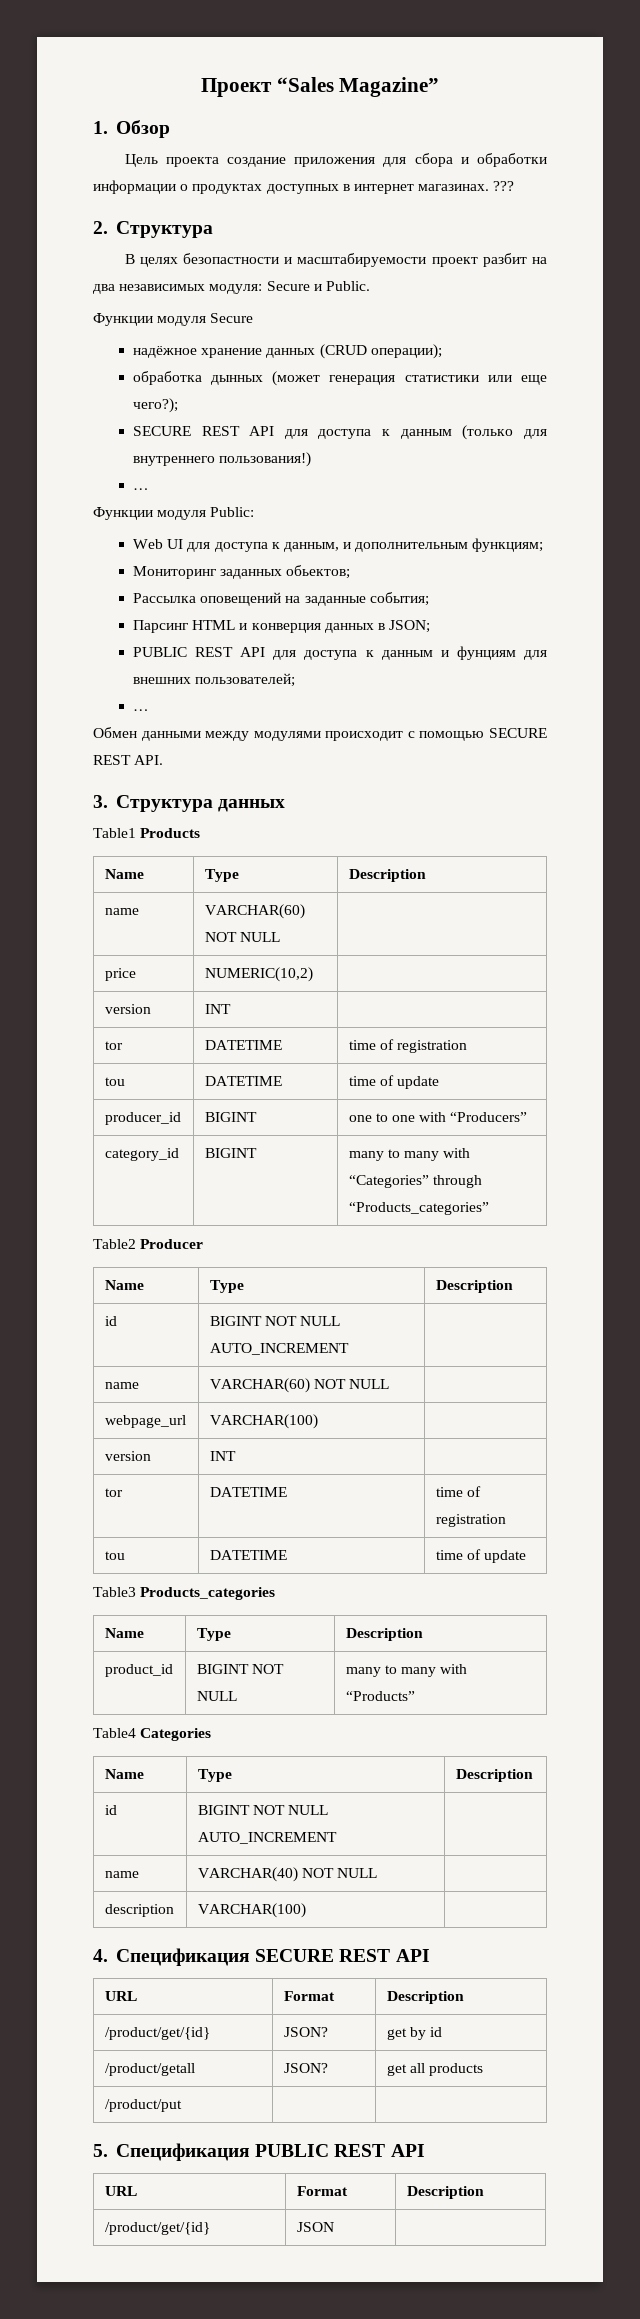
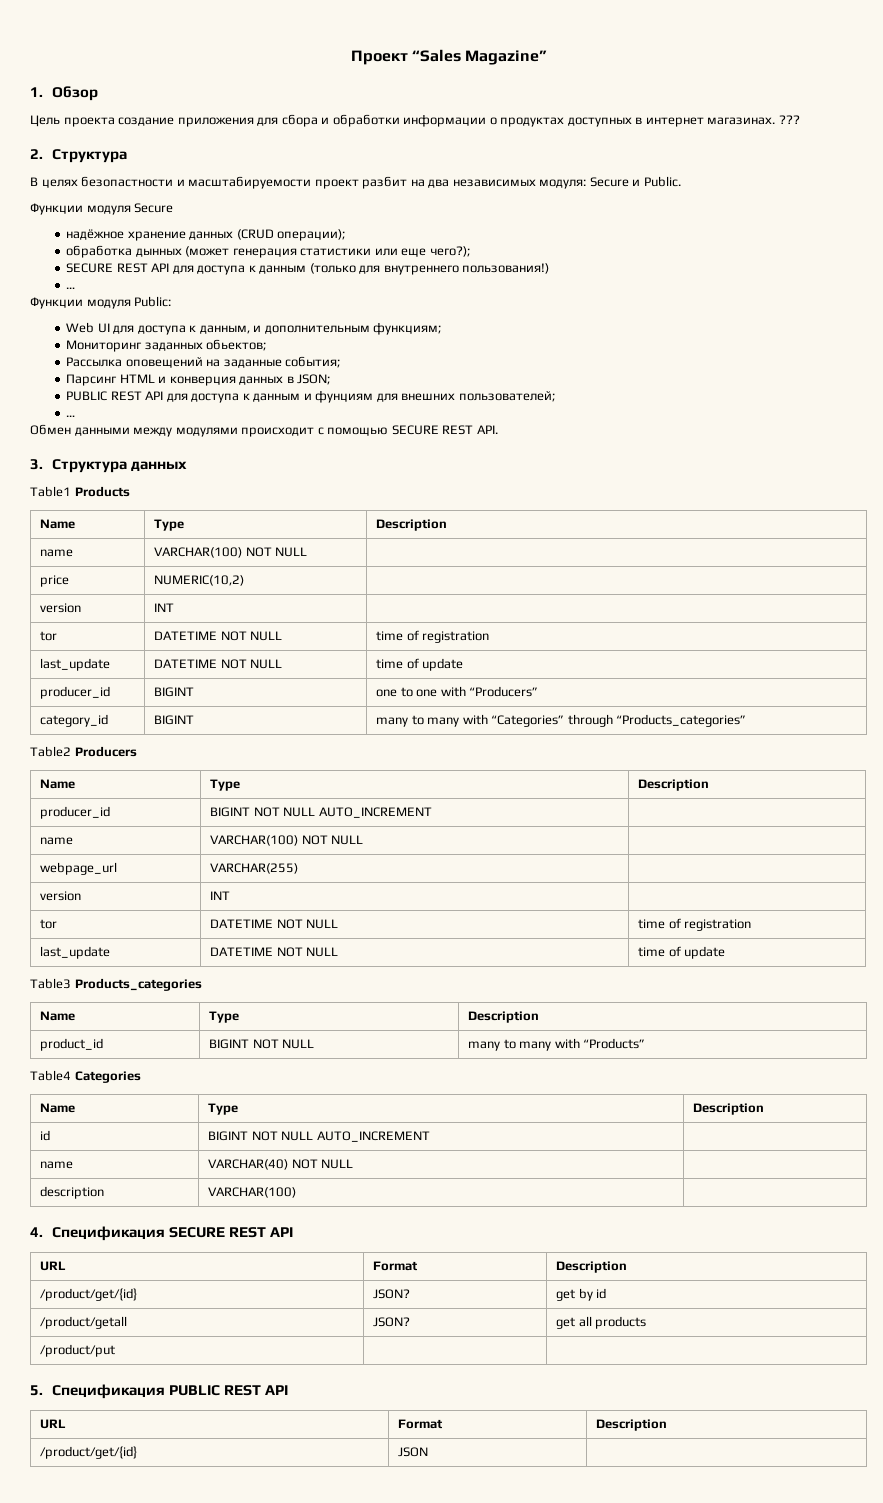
  Table1 Products
  Name | Type | Description
- name | VARCHAR(60) NOT NULL |
+ name | VARCHAR(100) NOT NULL |
  price | NUMERIC(10,2) |
  version | INT |
- tor | DATETIME | time of registration
- tou | DATETIME | time of update
+ tor | DATETIME NOT NULL | time of registration
+ last_update | DATETIME NOT NULL | time of update
- Table2 Producer
+ Table2 Producers
  Name | Type | Description
- id | BIGINT NOT NULL AUTO_INCREMENT |
- name | VARCHAR(60) NOT NULL |
+ producer_id | BIGINT NOT NULL AUTO_INCREMENT |
+ name | VARCHAR(100) NOT NULL |
- webpage_url | VARCHAR(100) |
+ webpage_url | VARCHAR(255) |
  version | INT |
- tor | DATETIME | time of registration
- tou | DATETIME | time of update
+ tor | DATETIME NOT NULL | time of registration
+ last_update | DATETIME NOT NULL | time of update

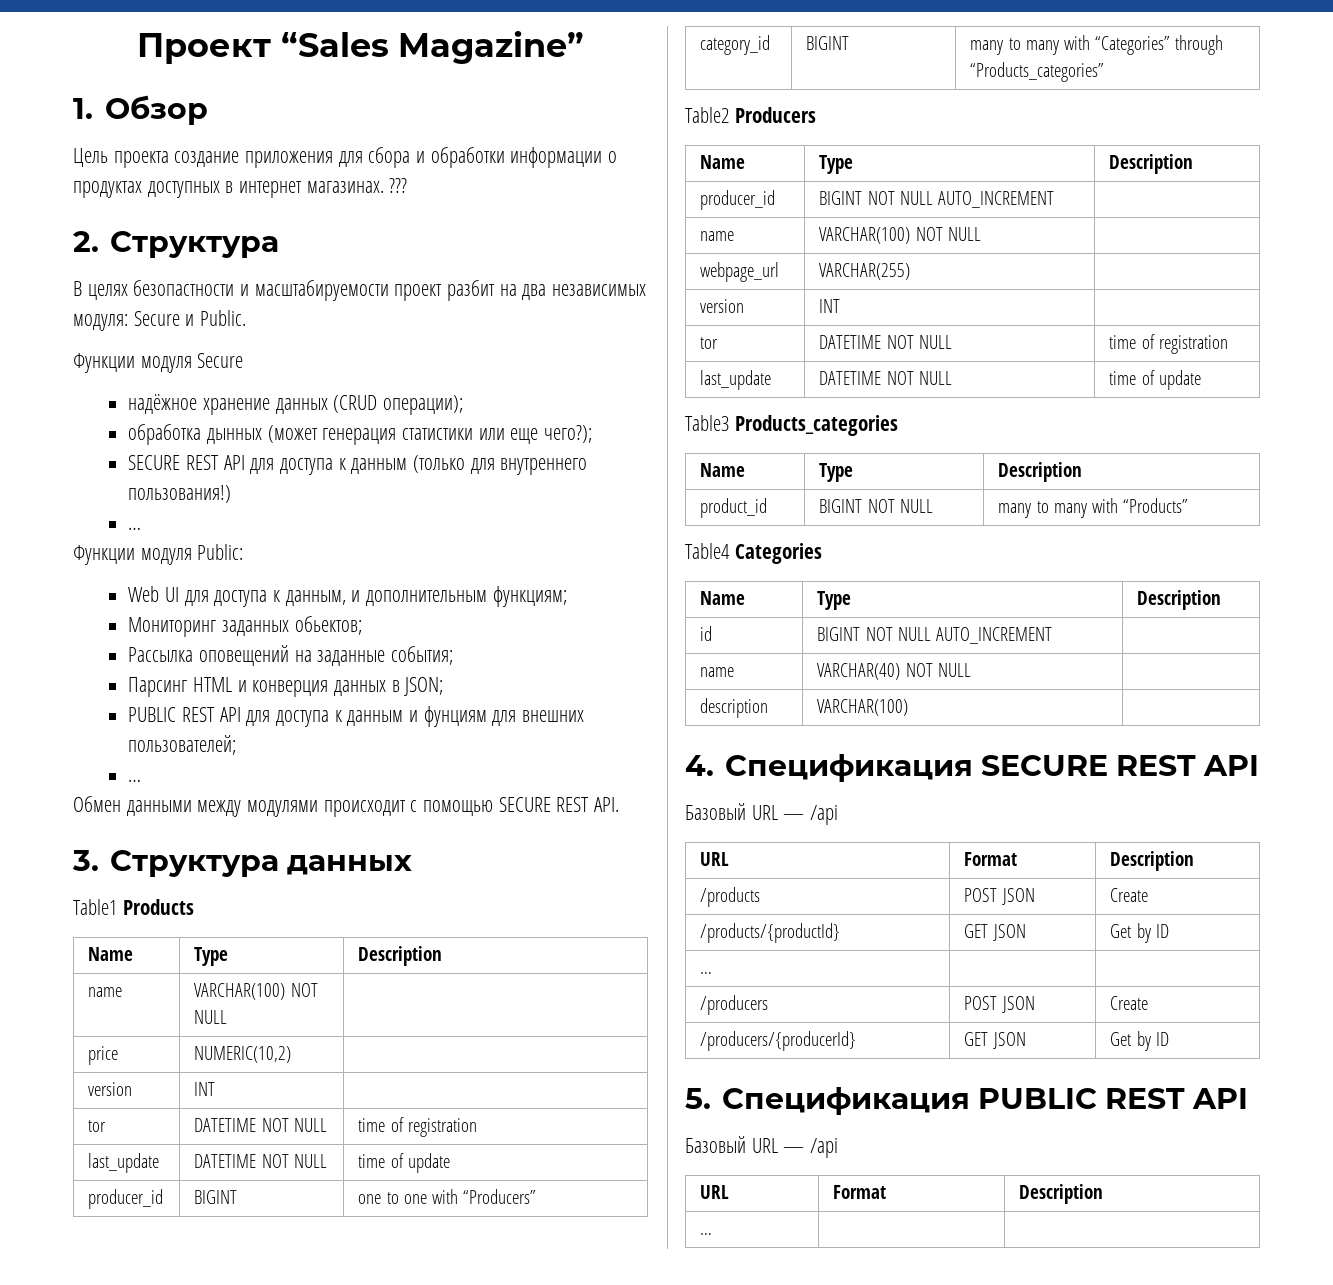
  4. Спецификация SECURE REST API
+ Базовый URL — /api
  URL | Format | Description
- /product/get/{id} | JSON? | get by id
- /product/getall | JSON? | get all products
- /product/put | |
+ /products | POST JSON | Create
+ /products/{productId} | GET JSON | Get by ID
+ … | |
+ /producers | POST JSON | Create
+ /producers/{producerId} | GET JSON | Get by ID
  5. Спецификация PUBLIC REST API
+ Базовый URL — /api
  URL | Format | Description
- /product/get/{id} | JSON |
+ … | |

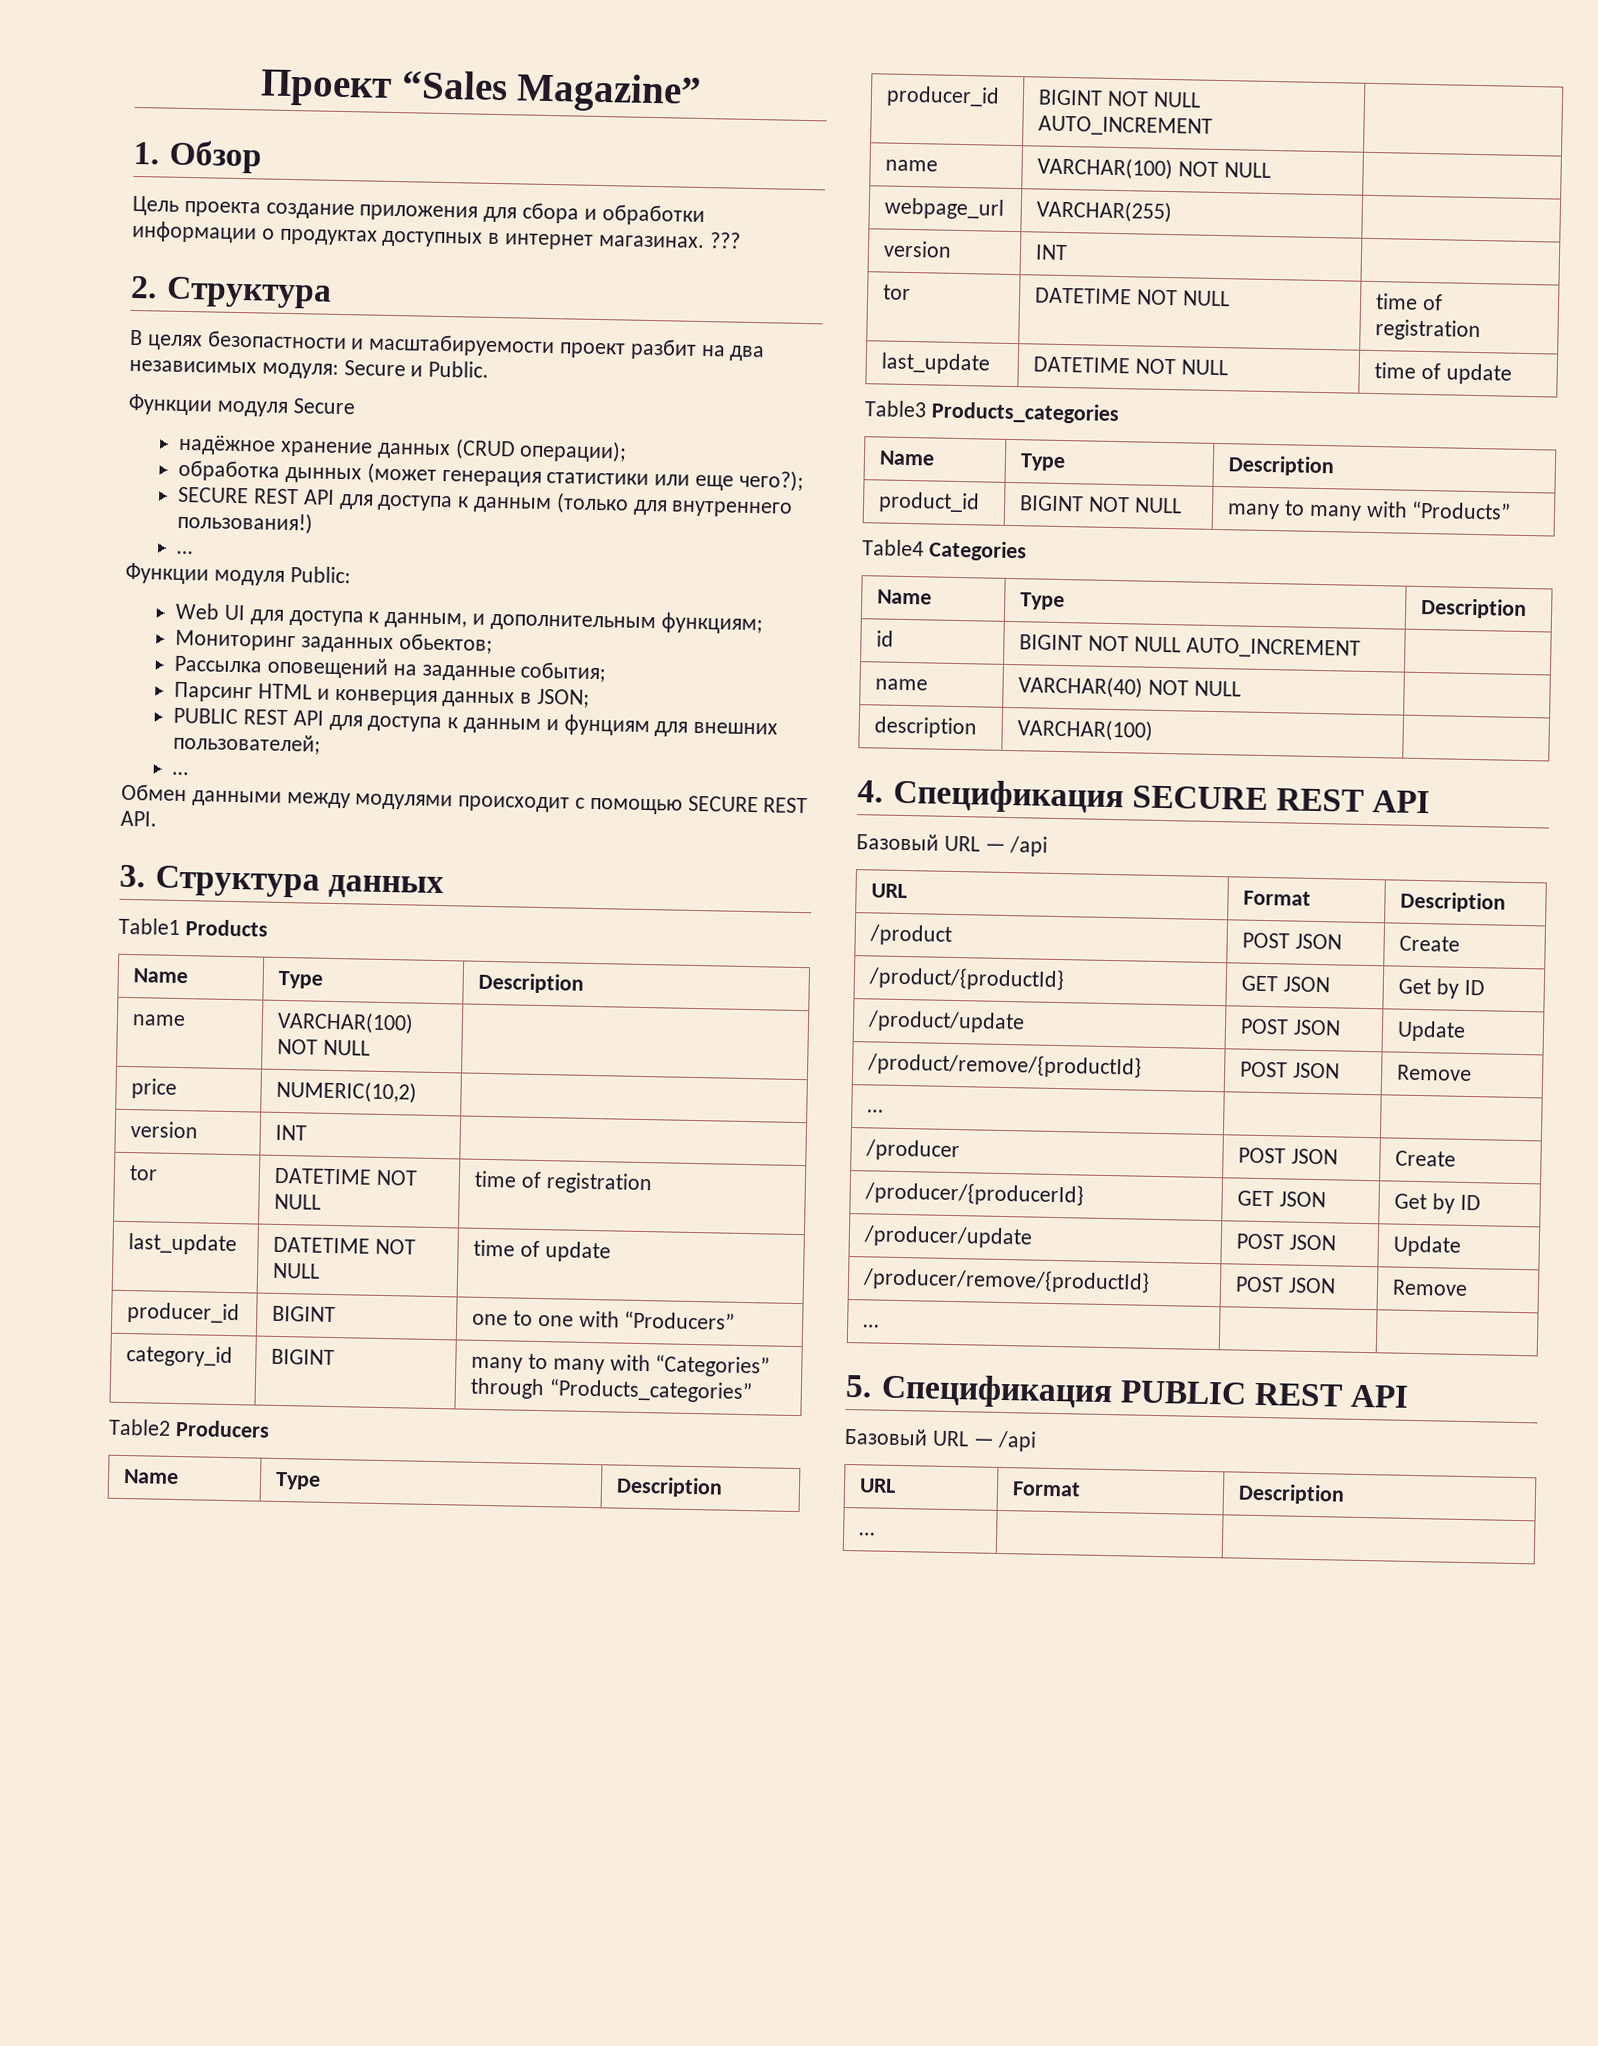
- /products | POST JSON | Create
- /products/{productId} | GET JSON | Get by ID
+ /product | POST JSON | Create
+ /product/{productId} | GET JSON | Get by ID
+ /product/update | POST JSON | Update
+ /product/remove/{productId} | POST JSON | Remove
  … | |
- /producers | POST JSON | Create
- /producers/{producerId} | GET JSON | Get by ID
+ /producer | POST JSON | Create
+ /producer/{producerId} | GET JSON | Get by ID
+ /producer/update | POST JSON | Update
+ /producer/remove/{productId} | POST JSON | Remove
+ … | |

